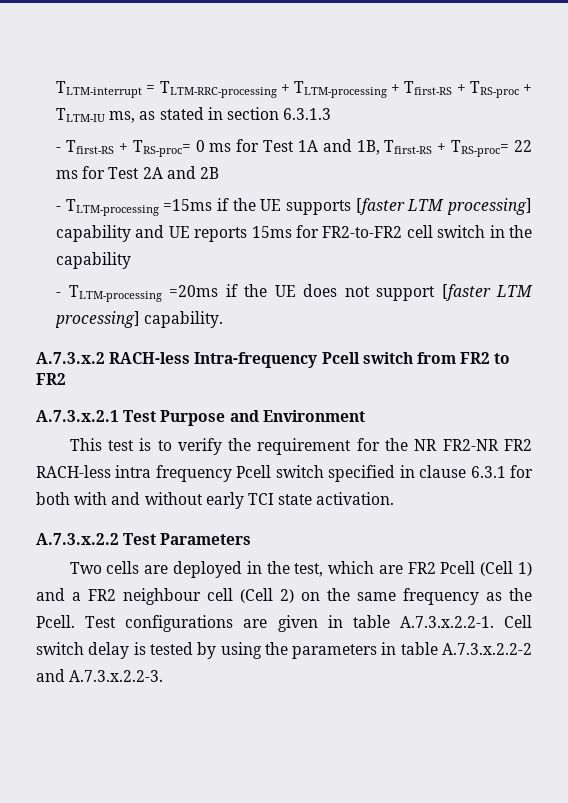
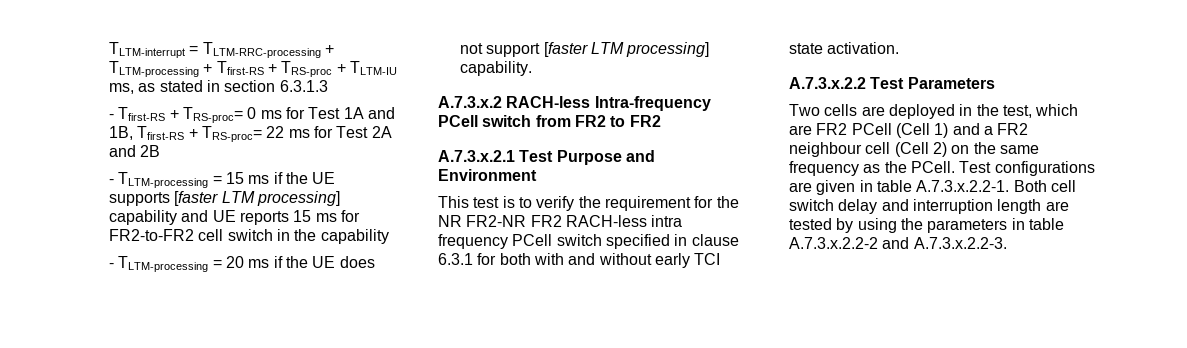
- - TLTM-processing =15ms if the UE supports [faster LTM processing] capability and UE reports 15ms for FR2-to-FR2 cell switch in the capability
+ - TLTM-processing = 15 ms if the UE supports [faster LTM processing] capability and UE reports 15 ms for FR2-to-FR2 cell switch in the capability
- - TLTM-processing =20ms if the UE does not support [faster LTM processing] capability.
+ - TLTM-processing = 20 ms if the UE does not support [faster LTM processing] capability.
- A.7.3.x.2 RACH-less Intra-frequency Pcell switch from FR2 to FR2
+ A.7.3.x.2 RACH-less Intra-frequency PCell switch from FR2 to FR2
- This test is to verify the requirement for the NR FR2-NR FR2 RACH-less intra frequency Pcell switch specified in clause 6.3.1 for both with and without early TCI state activation.
+ This test is to verify the requirement for the NR FR2-NR FR2 RACH-less intra frequency PCell switch specified in clause 6.3.1 for both with and without early TCI state activation.
- Two cells are deployed in the test, which are FR2 Pcell (Cell 1) and a FR2 neighbour cell (Cell 2) on the same frequency as the Pcell.
+ Two cells are deployed in the test, which are FR2 PCell (Cell 1) and a FR2 neighbour cell (Cell 2) on the same frequency as the PCell.
- Test configurations are given in table A.7.3.x.2.2-1. Cell switch delay is tested by using the parameters in table A.7.3.x.2.2-2 and A.7.3.x.2.2-3.
+ Test configurations are given in table A.7.3.x.2.2-1. Both cell switch delay and interruption length are tested by using the parameters in table A.7.3.x.2.2-2 and A.7.3.x.2.2-3.

